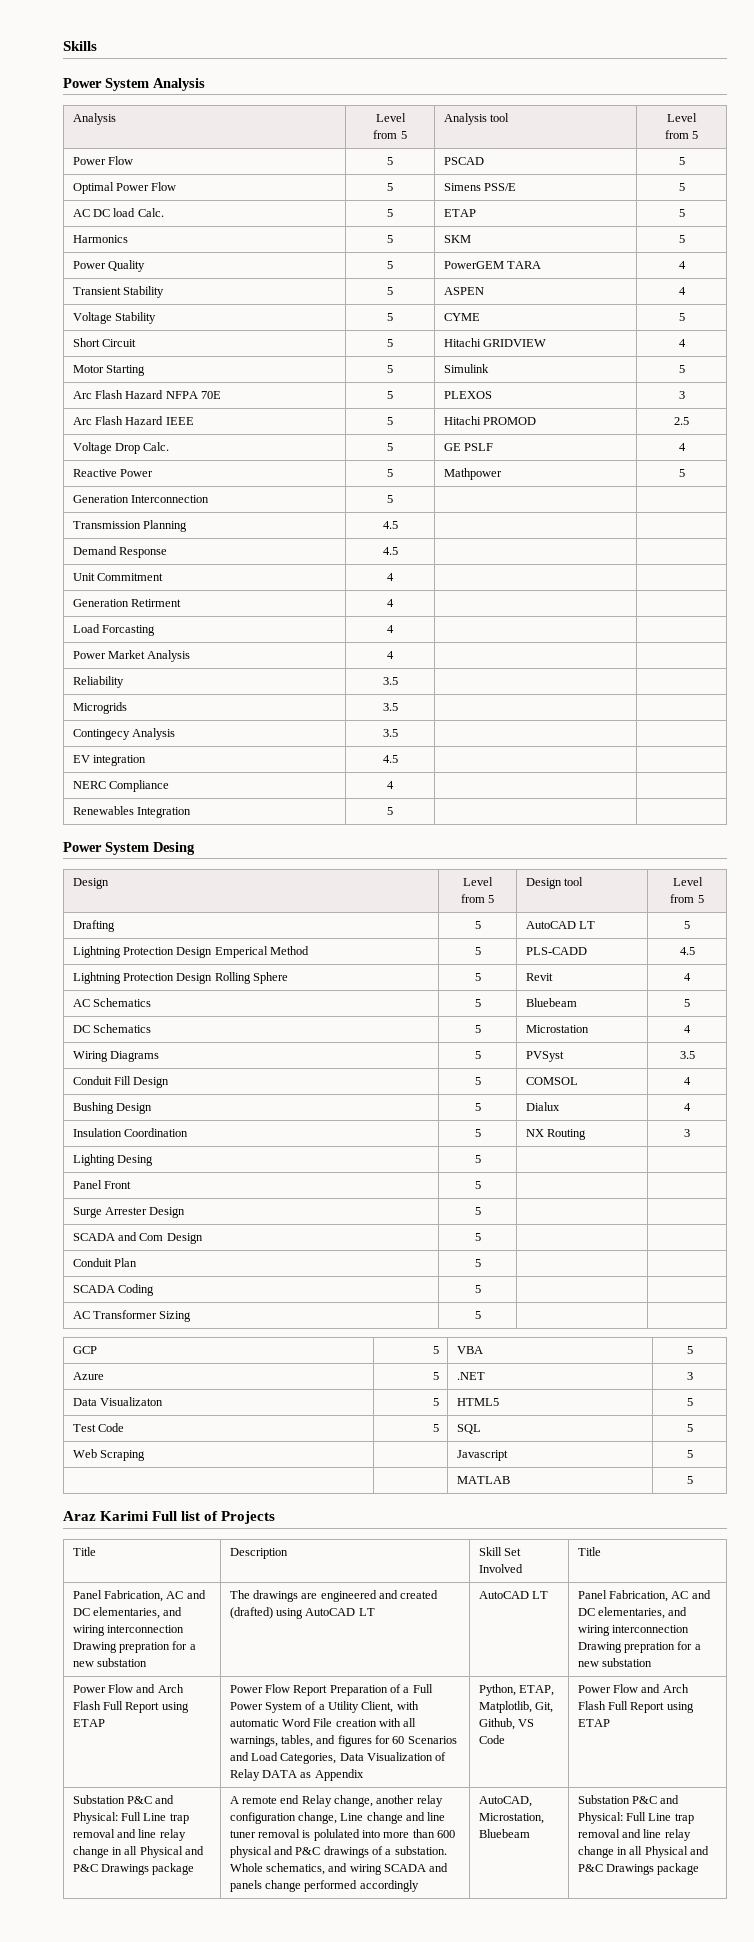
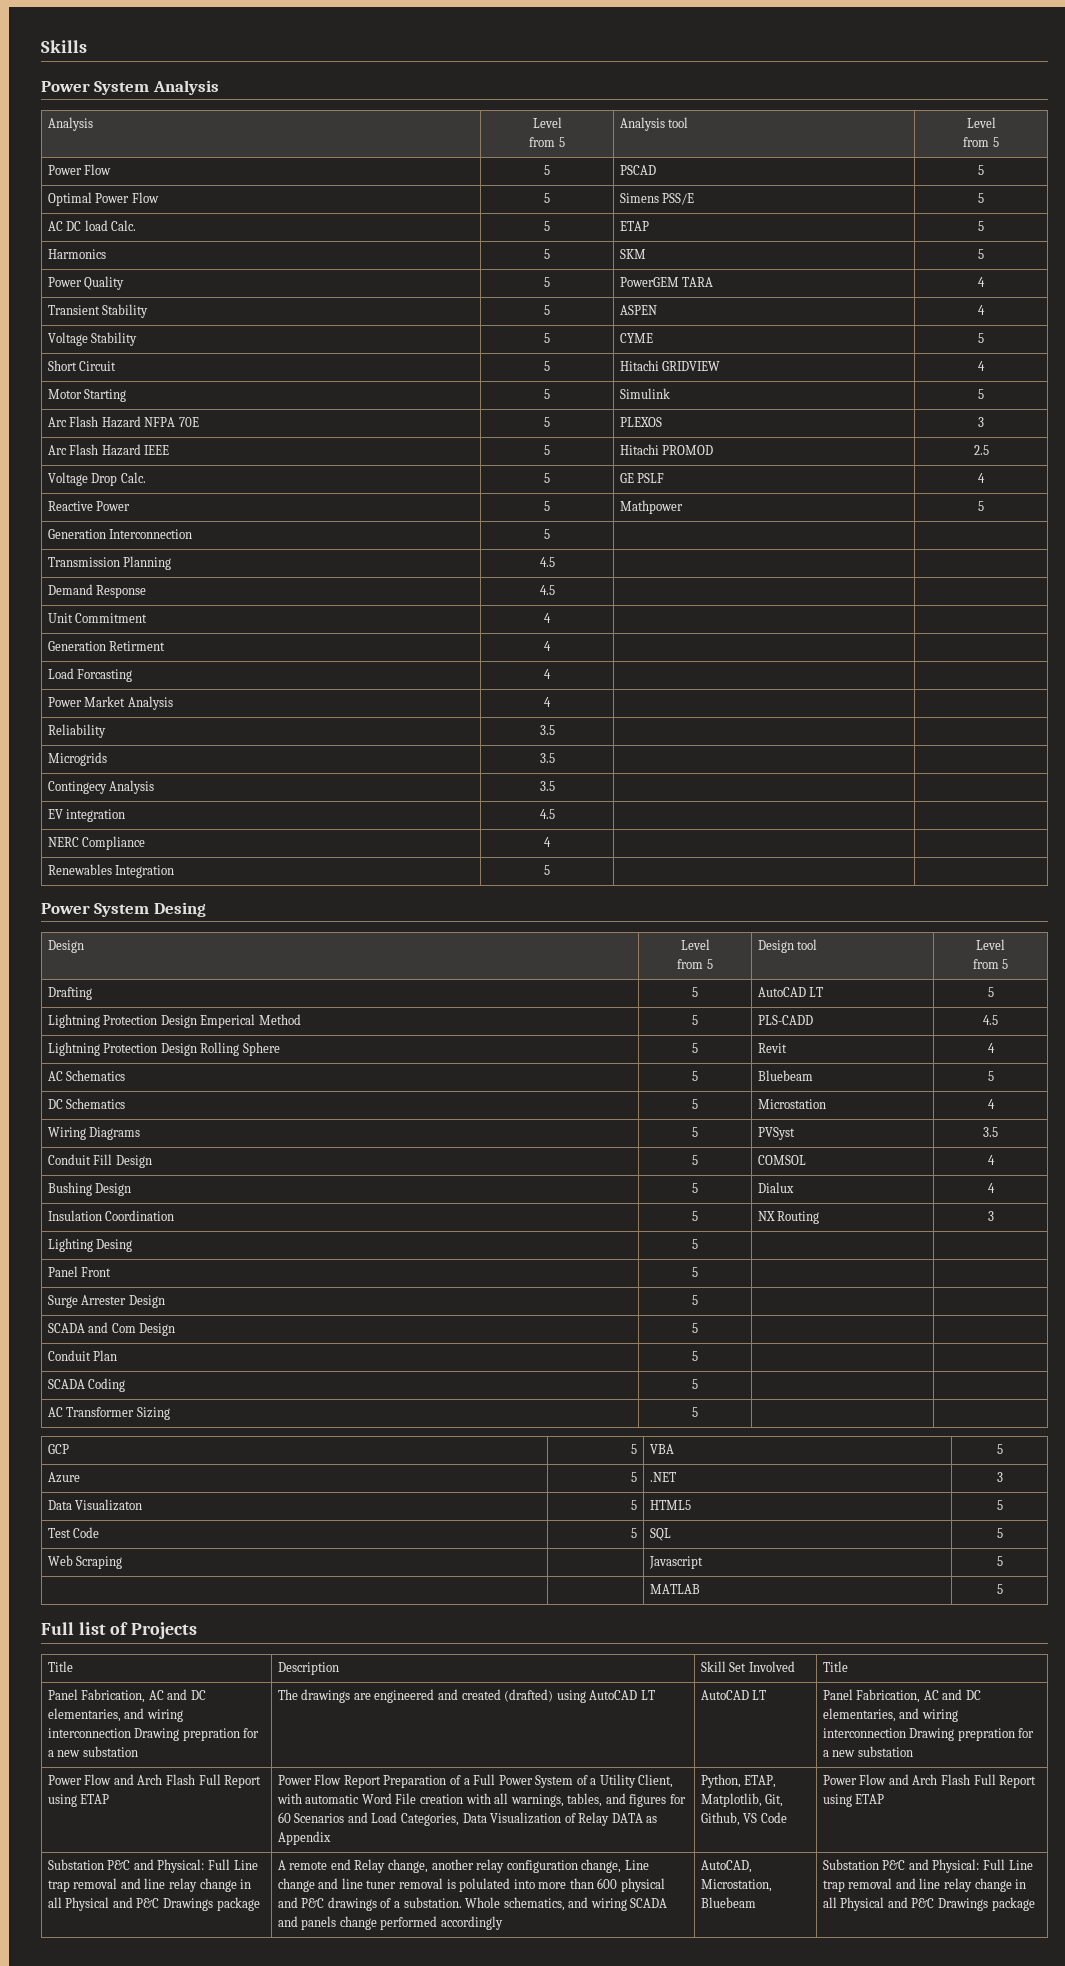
- Araz Karimi Full list of Projects
+ Full list of Projects

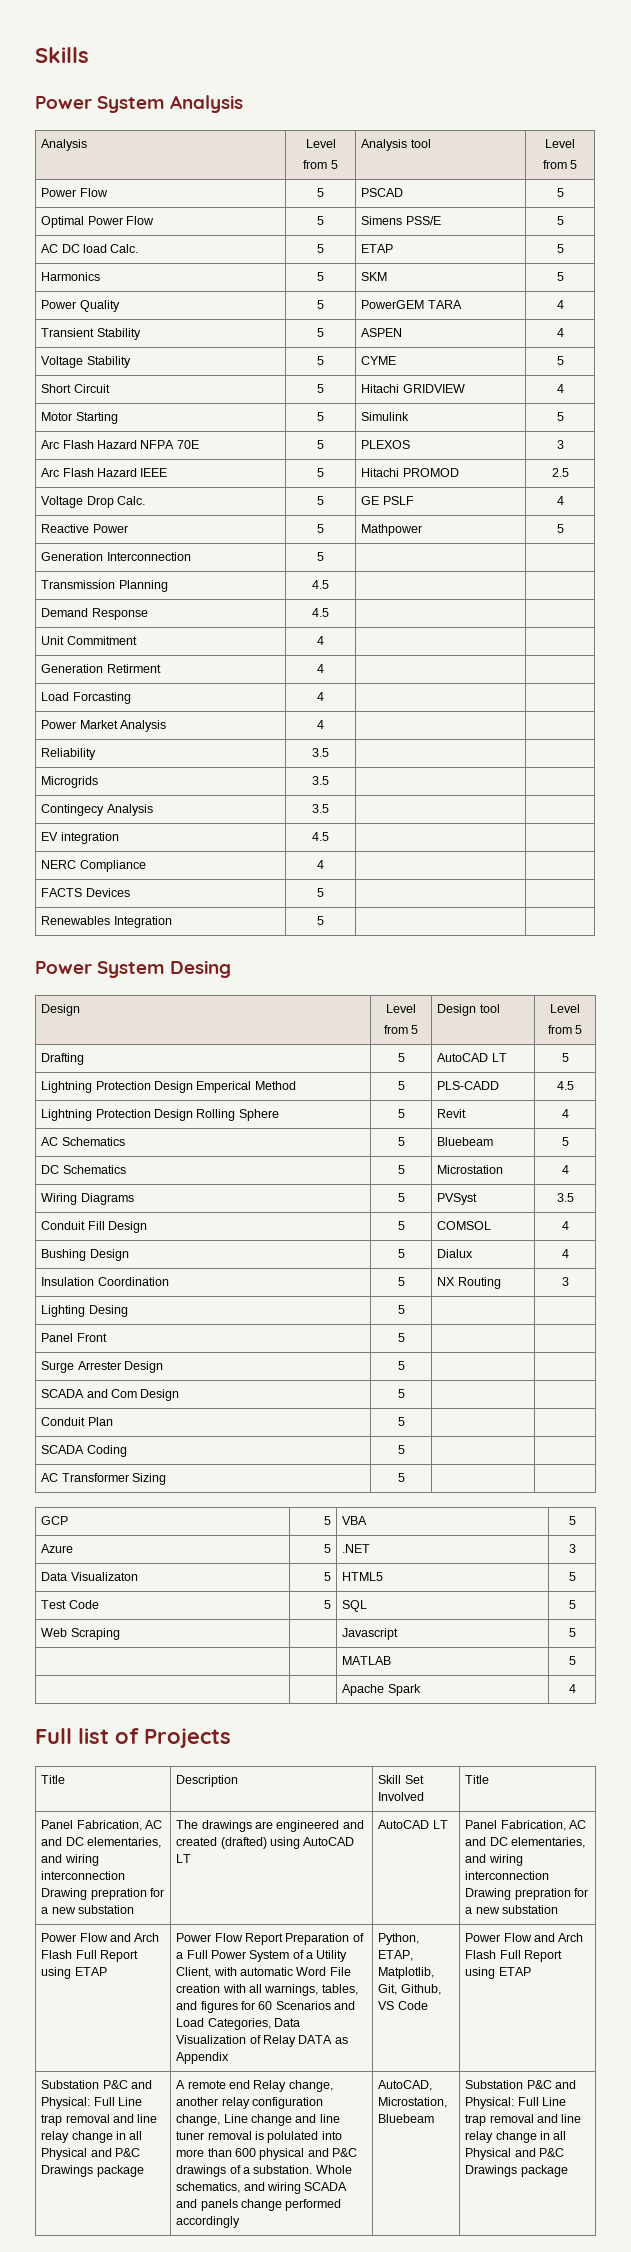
+ FACTS Devices | 5 | |
+ | | Apache Spark | 4

